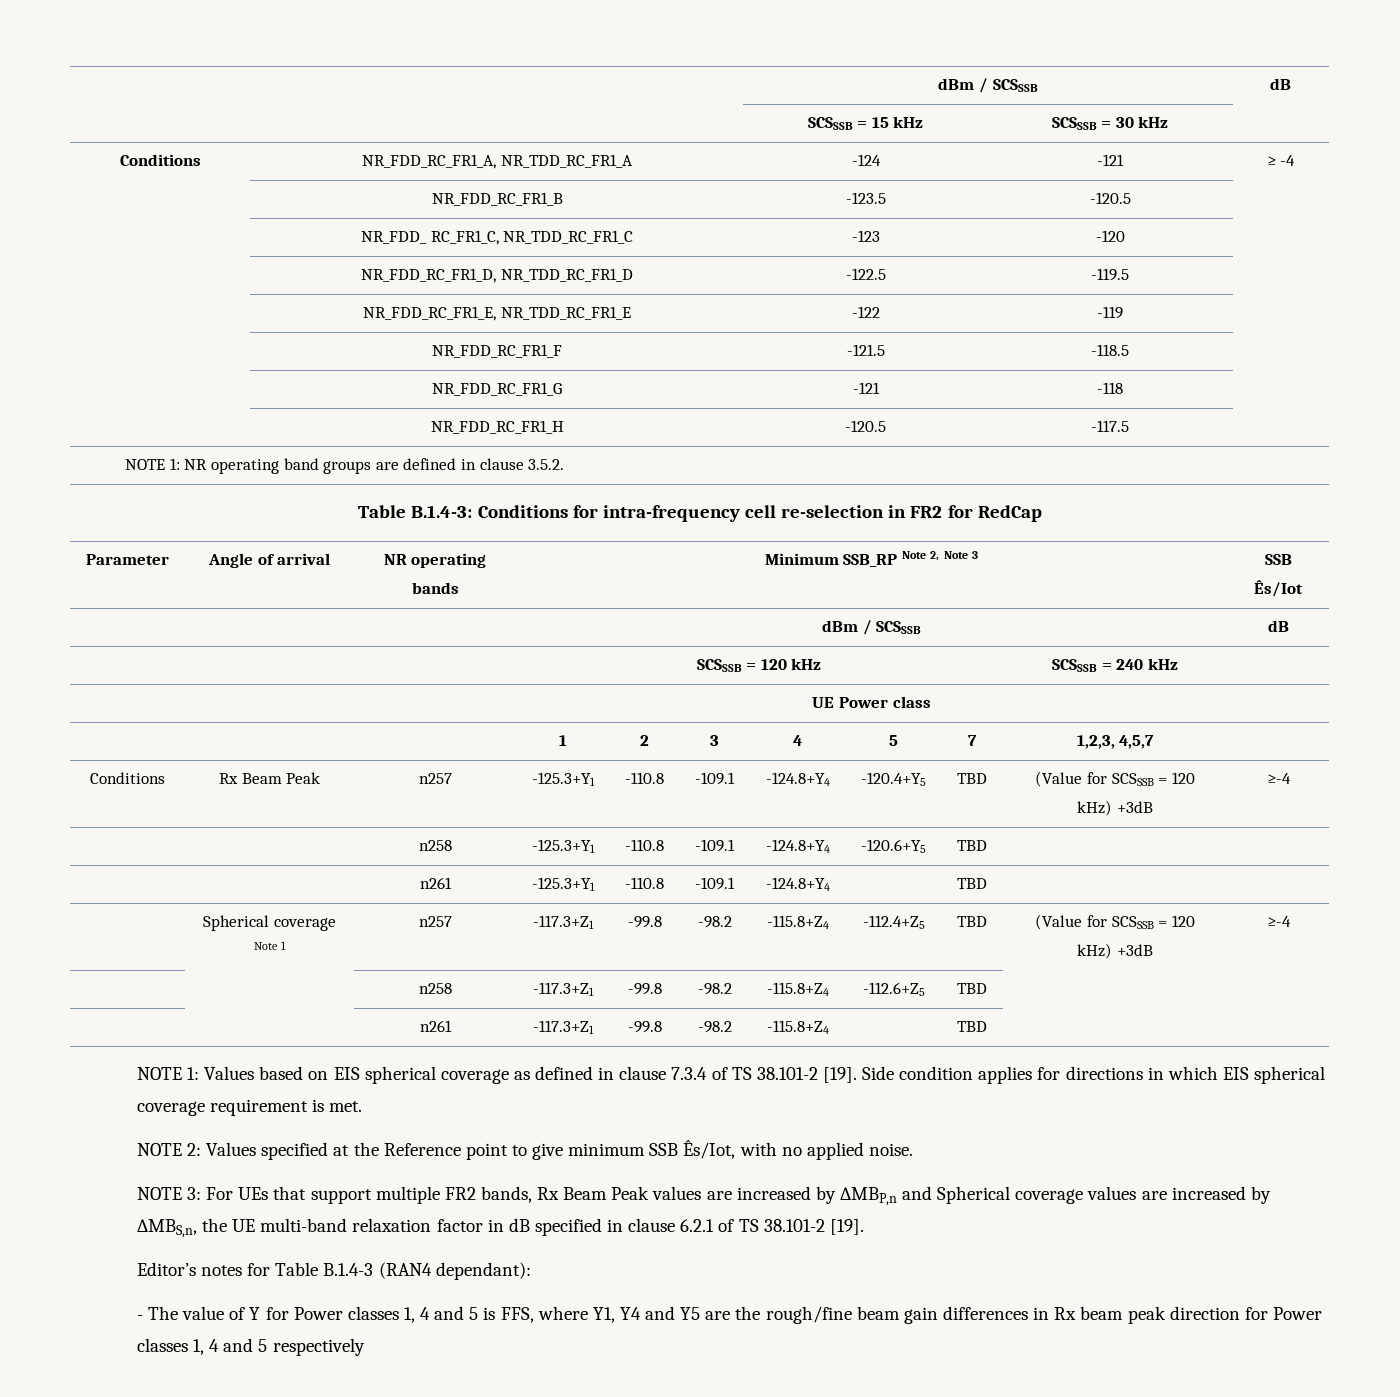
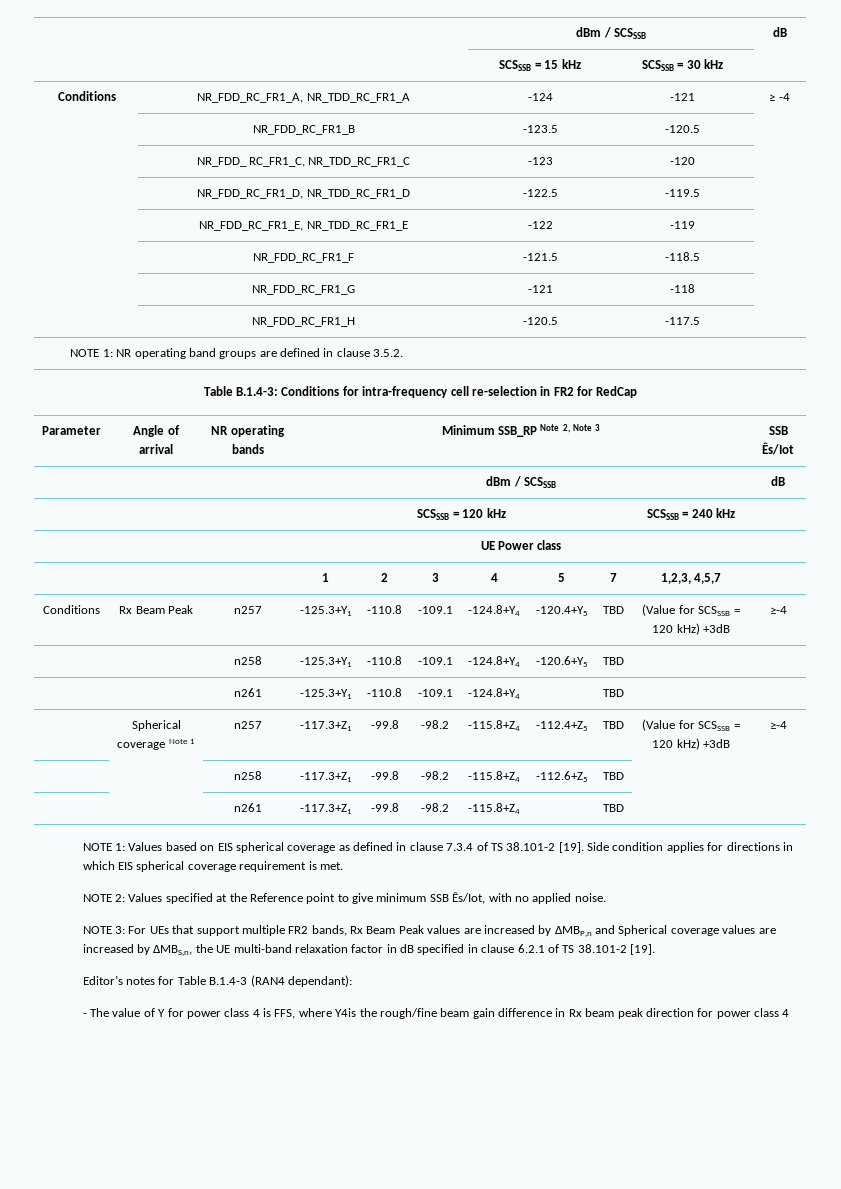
- - The value of Y for Power classes 1, 4 and 5 is FFS, where Y1, Y4 and Y5 are the rough/fine beam gain differences in Rx beam peak direction for Power classes 1, 4 and 5 respectively
+ - The value of Y for power class 4 is FFS, where Y4is the rough/fine beam gain difference in Rx beam peak direction for power class 4

